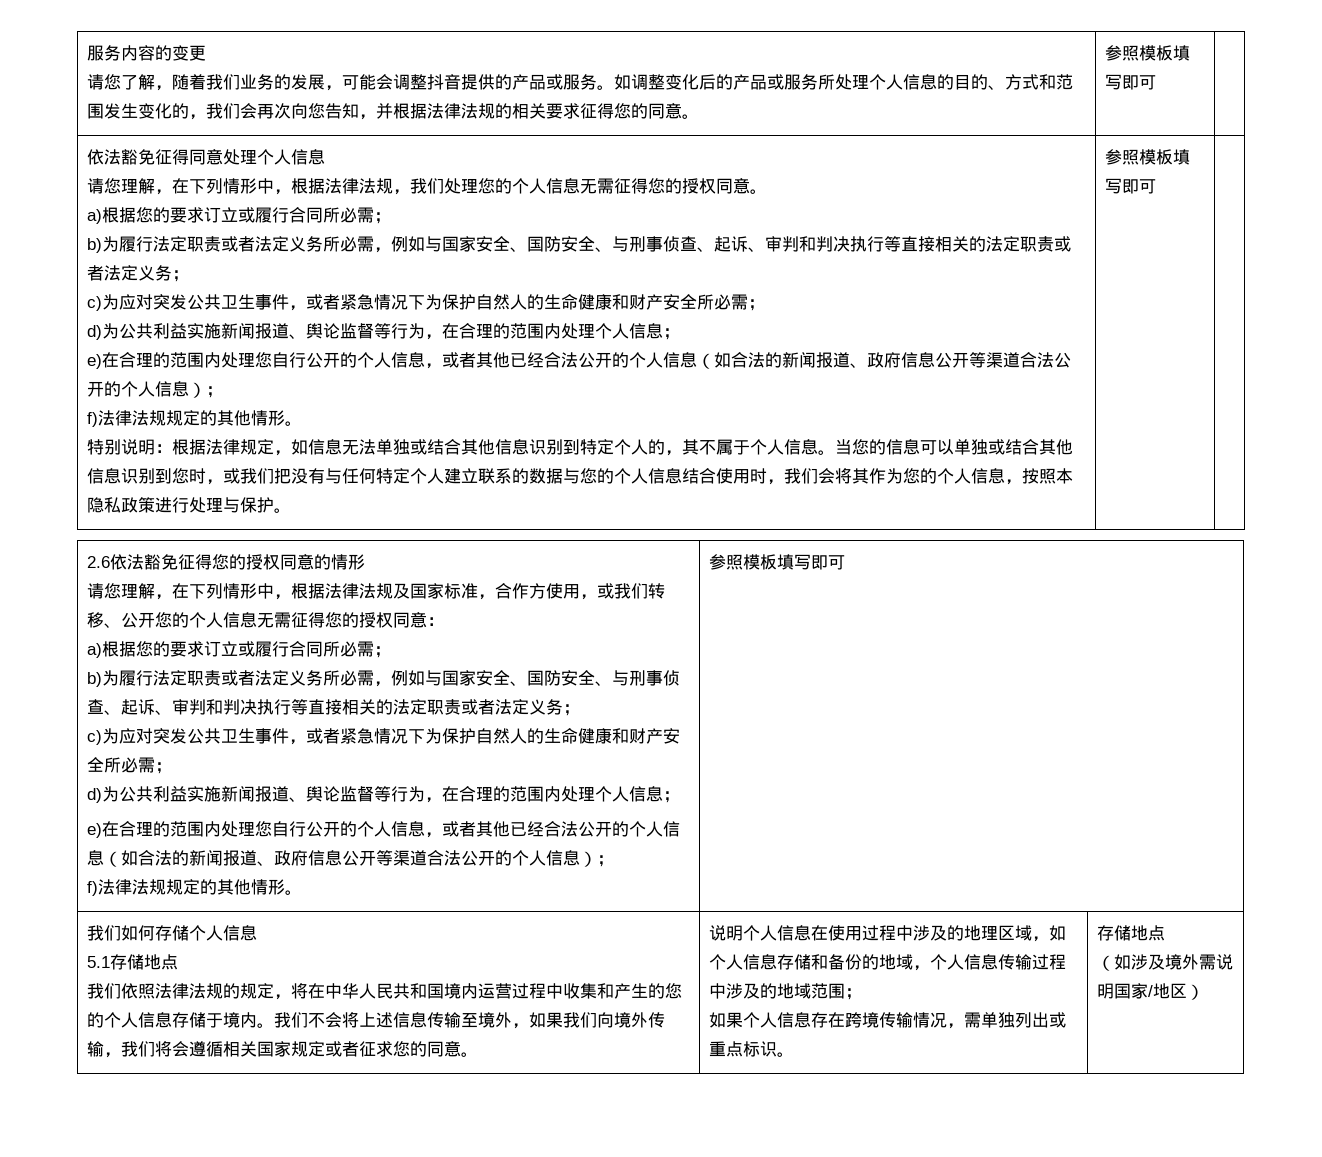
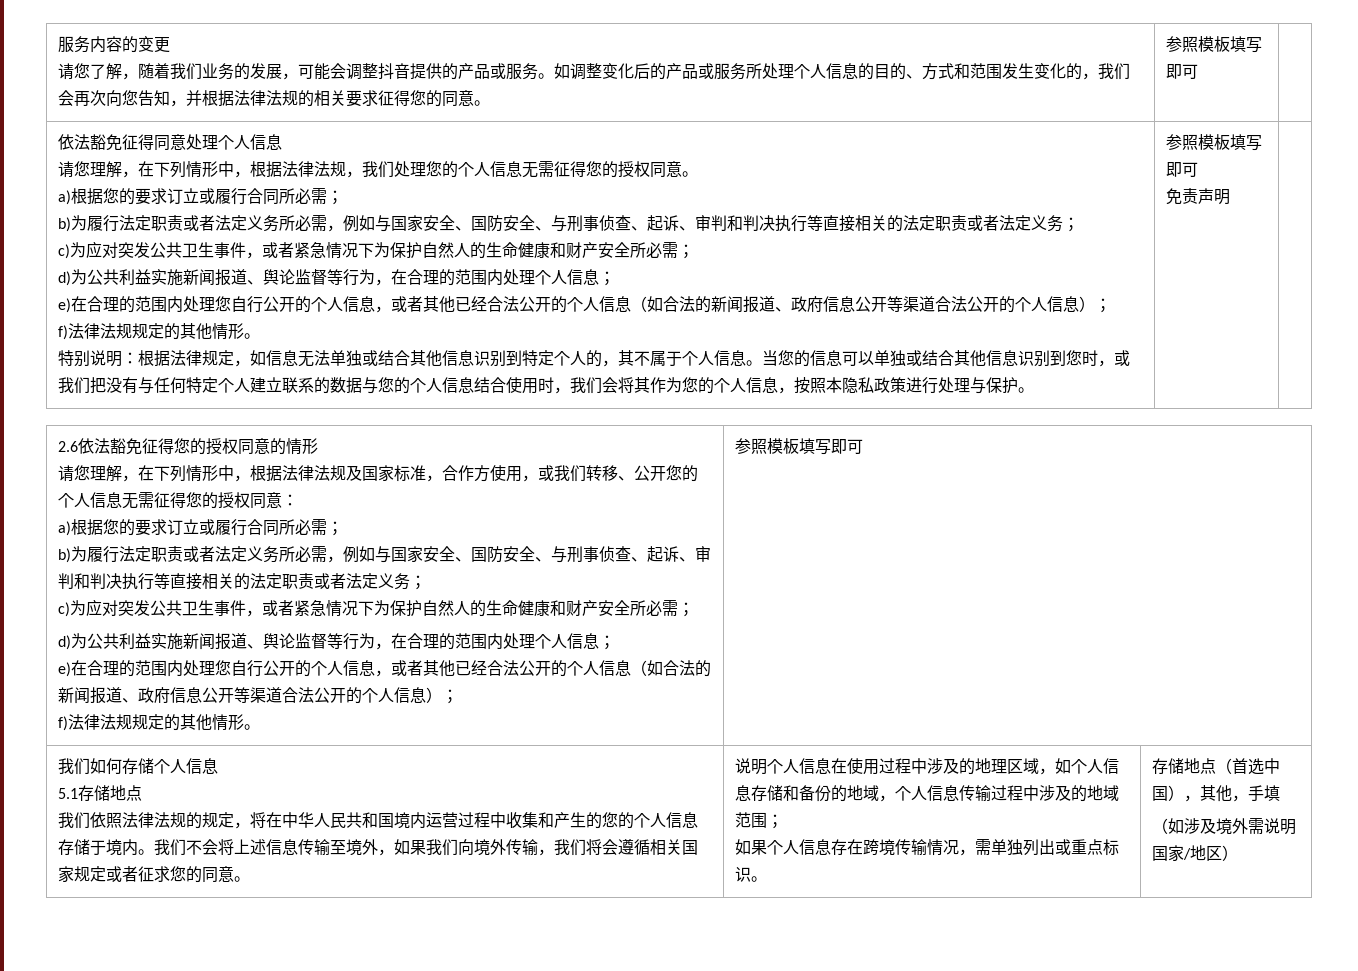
+ 免责声明
- 如果个人信息存在跨境传输情况，需单独列出或重点标识。 | 存储地点
+ 如果个人信息存在跨境传输情况，需单独列出或重点标识。 | 存储地点（首选中国），其他，手填

